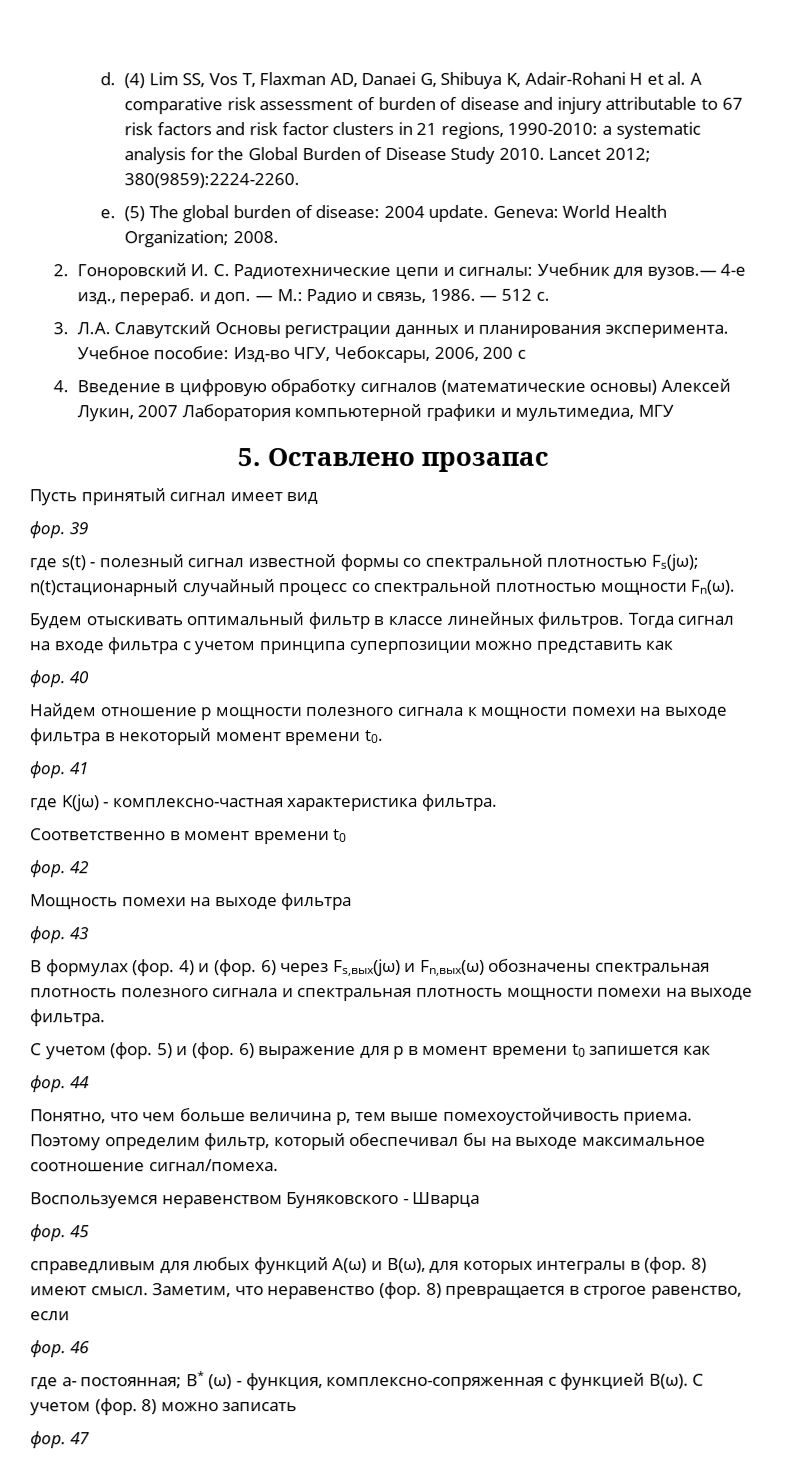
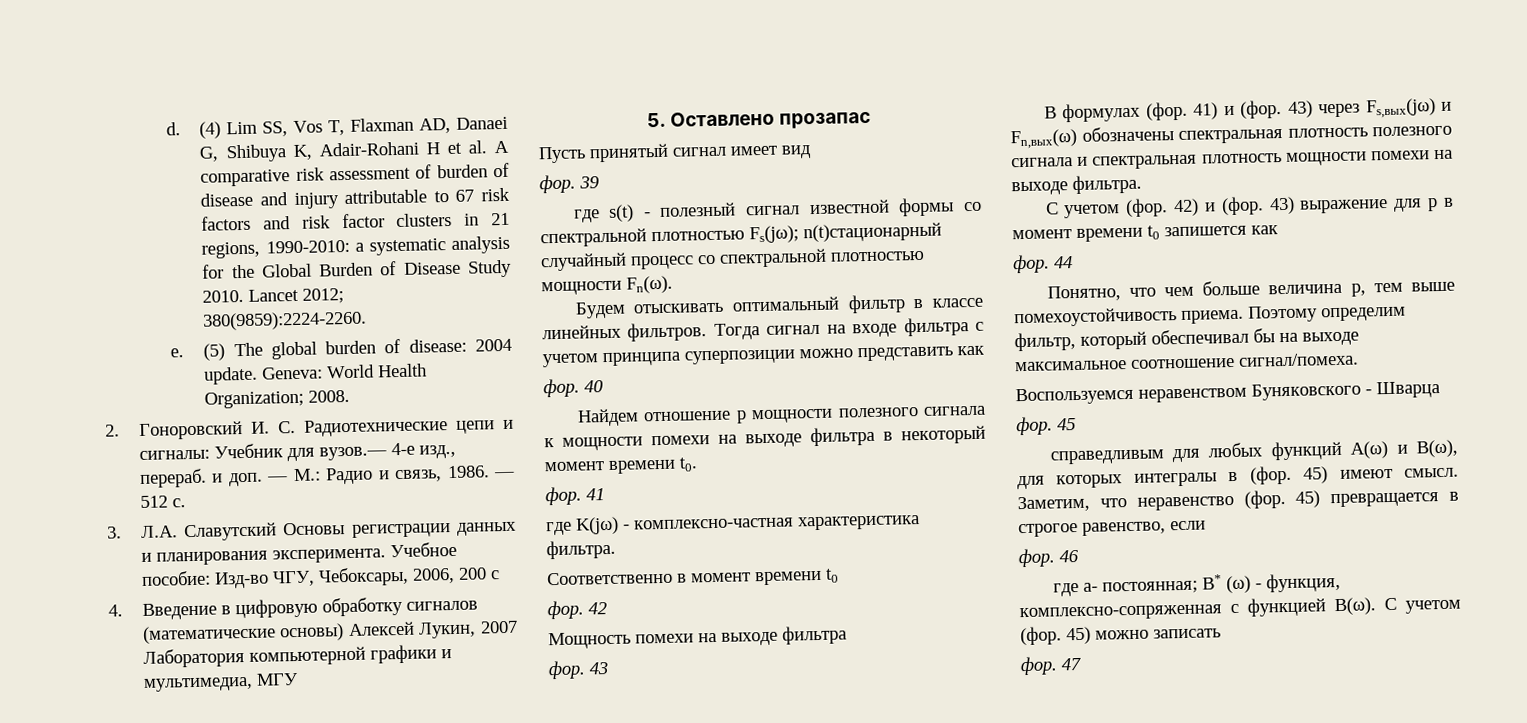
- 4) и (фор. 6) через Fs,вых(jω) и Fn,вых(ω) обозначены спектральная плотность полезного сигнала и спектральная плотность мощности помехи на выходе фильтра.
+ 41) и (фор. 43) через Fs,вых(jω) и Fn,вых(ω) обозначены спектральная плотность полезного сигнала и спектральная плотность мощности помехи на выходе фильтра.
- 5) и (фор. 6) выражение для р в момент времени t0 запишется как
+ 42) и (фор. 43) выражение для р в момент времени t0 запишется как
- 8) имеют смысл.
+ 45) имеют смысл.
- 8) превращается в строгое равенство, если
+ 45) превращается в строгое равенство, если
- 8) можно записать
+ 45) можно записать

